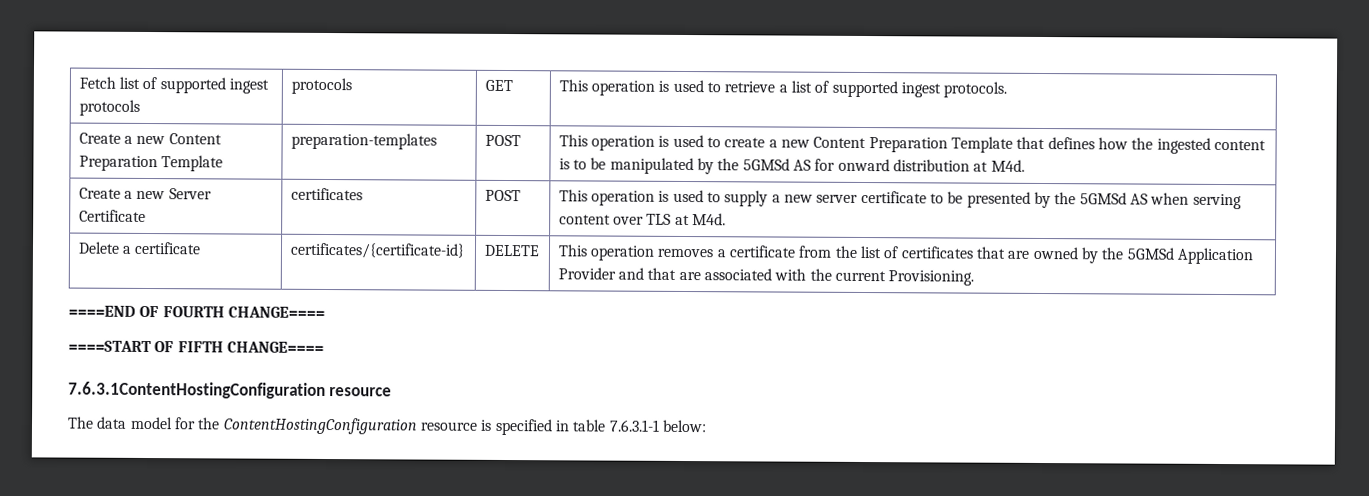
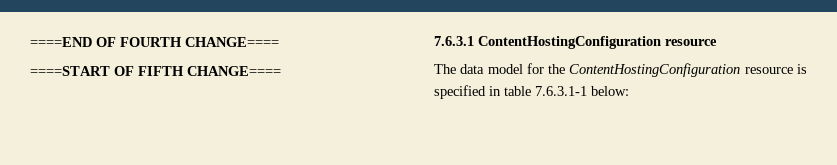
- Fetch list of supported ingest protocols | protocols | GET | This operation is used to retrieve a list of supported ingest protocols.
- Create a new Content Preparation Template | preparation-templates | POST | This operation is used to create a new Content Preparation Template that defines how the ingested content is to be manipulated by the 5GMSd AS for onward distribution at M4d.
- Create a new Server Certificate | certificates | POST | This operation is used to supply a new server certificate to be presented by the 5GMSd AS when serving content over TLS at M4d.
- Delete a certificate | certificates/{certificate-id} | DELETE | This operation removes a certificate from the list of certificates that are owned by the 5GMSd Application Provider and that are associated with the current Provisioning.
- 7.6.3.1ContentHostingConfiguration resource
+ 7.6.3.1 ContentHostingConfiguration resource

